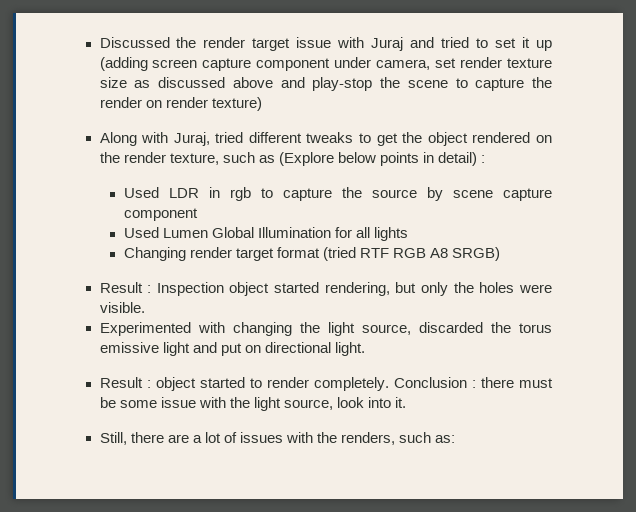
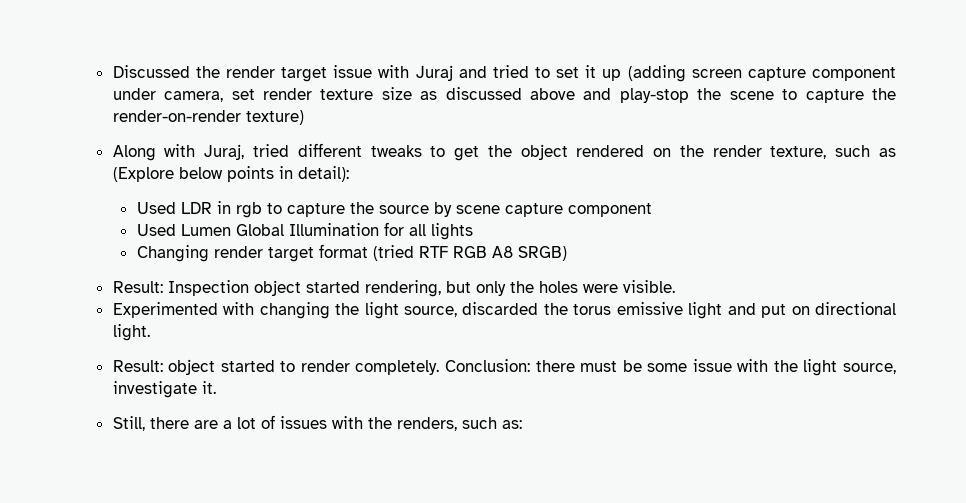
- Discussed the render target issue with Juraj and tried to set it up (adding screen capture component under camera, set render texture size as discussed above and play-stop the scene to capture the render on render texture)
+ Discussed the render target issue with Juraj and tried to set it up (adding screen capture component under camera, set render texture size as discussed above and play-stop the scene to capture the render-on-render texture)
- Along with Juraj, tried different tweaks to get the object rendered on the render texture, such as (Explore below points in detail) :
+ Along with Juraj, tried different tweaks to get the object rendered on the render texture, such as (Explore below points in detail):
- Result : Inspection object started rendering, but only the holes were visible.
+ Result: Inspection object started rendering, but only the holes were visible.
- Result : object started to render completely.
+ Result: object started to render completely.
- Conclusion : there must be some issue with the light source, look into it.
+ Conclusion: there must be some issue with the light source, investigate it.

